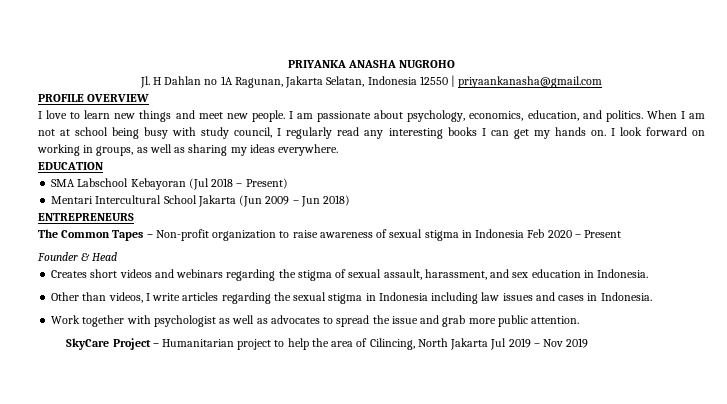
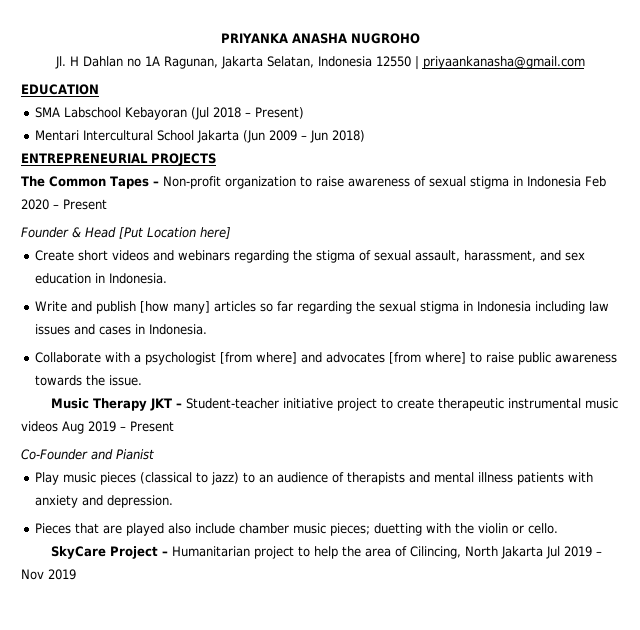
- PROFILE OVERVIEW
- I love to learn new things and meet new people. I am passionate about psychology, economics, education, and politics. When I am not at school being busy with study council, I regularly read any interesting books I can get my hands on. I look forward on working in groups, as well as sharing my ideas everywhere.
- ENTREPRENEURS
+ ENTREPRENEURIAL PROJECTS
- Founder & Head
- Creates short videos and webinars regarding the stigma of sexual assault, harassment, and sex education in Indonesia.
+ Founder & Head [Put Location here]
+ Create short videos and webinars regarding the stigma of sexual assault, harassment, and sex education in Indonesia.
- Other than videos, I write articles regarding the sexual stigma in Indonesia including law issues and cases in Indonesia.
+ Write and publish [how many] articles so far regarding the sexual stigma in Indonesia including law issues and cases in Indonesia.
- Work together with psychologist as well as advocates to spread the issue and grab more public attention.
+ Collaborate with a psychologist [from where] and advocates [from where] to raise public awareness towards the issue.
+ Music Therapy JKT – Student-teacher initiative project to create therapeutic instrumental music videos Aug 2019 – Present
+ Co-Founder and Pianist
+ Play music pieces (classical to jazz) to an audience of therapists and mental illness patients with anxiety and depression.
+ Pieces that are played also include chamber music pieces; duetting with the violin or cello.

